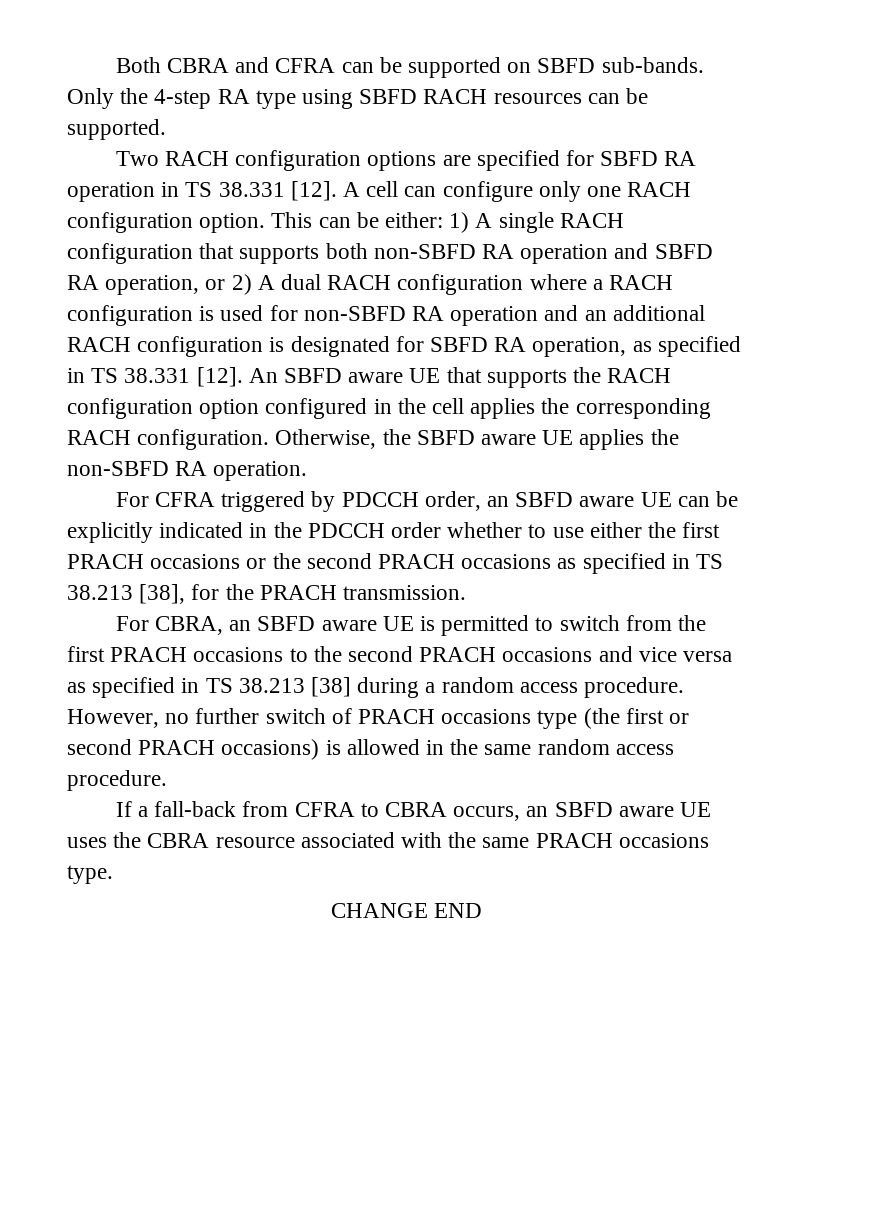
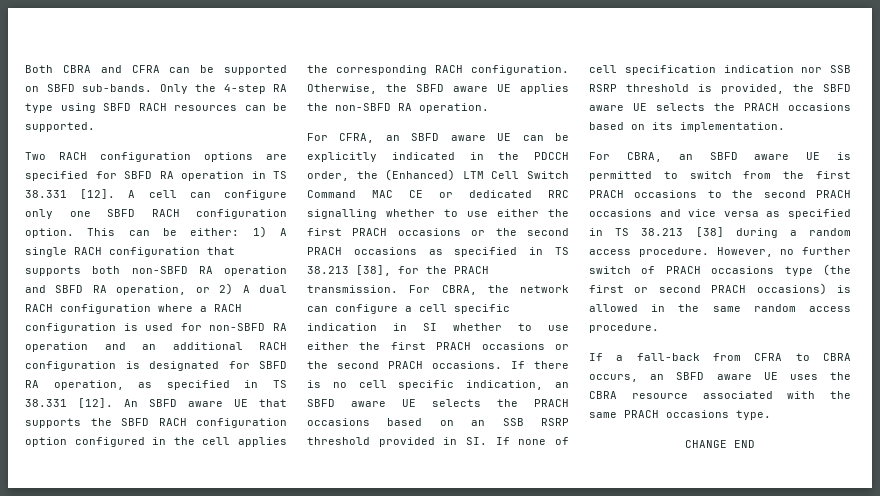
- A cell can configure only one RACH configuration option.
+ A cell can configure only one SBFD RACH configuration option.
- An SBFD aware UE that supports the RACH configuration option configured in the cell applies the corresponding RACH configuration.
+ An SBFD aware UE that supports the SBFD RACH configuration option configured in the cell applies the corresponding RACH configuration.
- For CFRA triggered by PDCCH order, an SBFD aware UE can be explicitly indicated in the PDCCH order whether to use either the first PRACH occasions or the second PRACH occasions as specified in TS 38.213 [38], for the PRACH transmission.
+ For CFRA, an SBFD aware UE can be explicitly indicated in the PDCCH order, the (Enhanced) LTM Cell Switch Command MAC CE or dedicated RRC signalling whether to use either the first PRACH occasions or the second PRACH occasions as specified in TS 38.213 [38], for the PRACH transmission. For CBRA, the network can configure a cell specific indication in SI whether to use either the first PRACH occasions or the second PRACH occasions. If there is no cell specific indication, an SBFD aware UE selects the PRACH occasions based on an SSB RSRP threshold provided in SI. If none of cell specification indication nor SSB RSRP threshold is provided, the SBFD aware UE selects the PRACH occasions based on its implementation.

